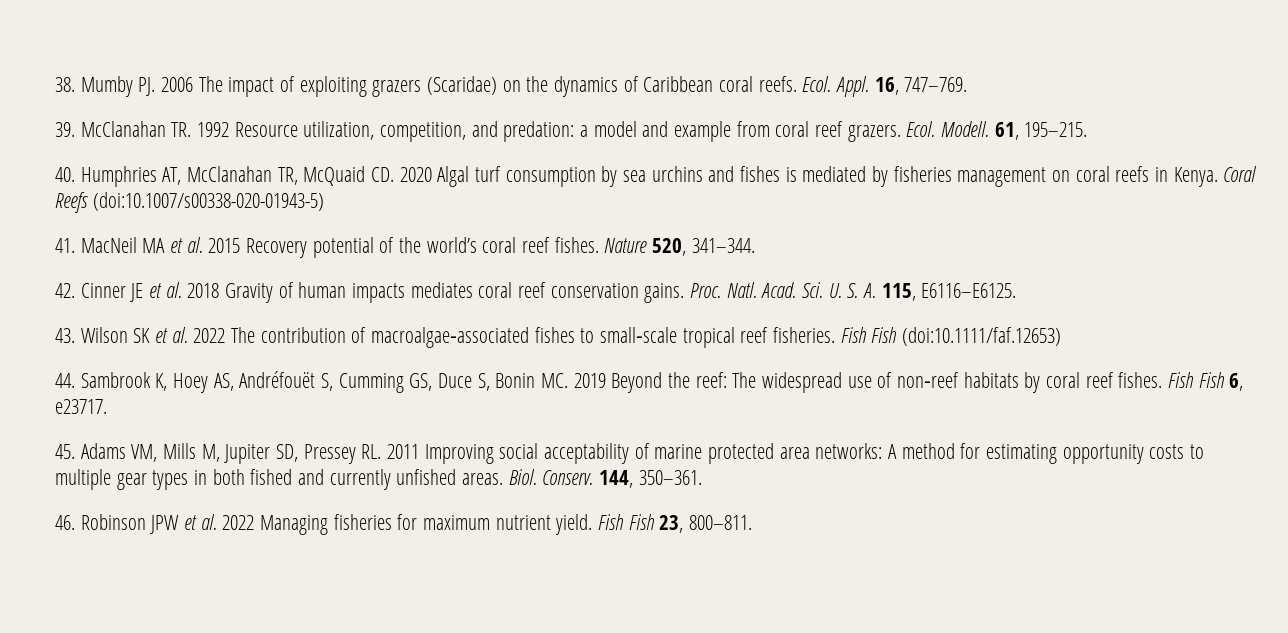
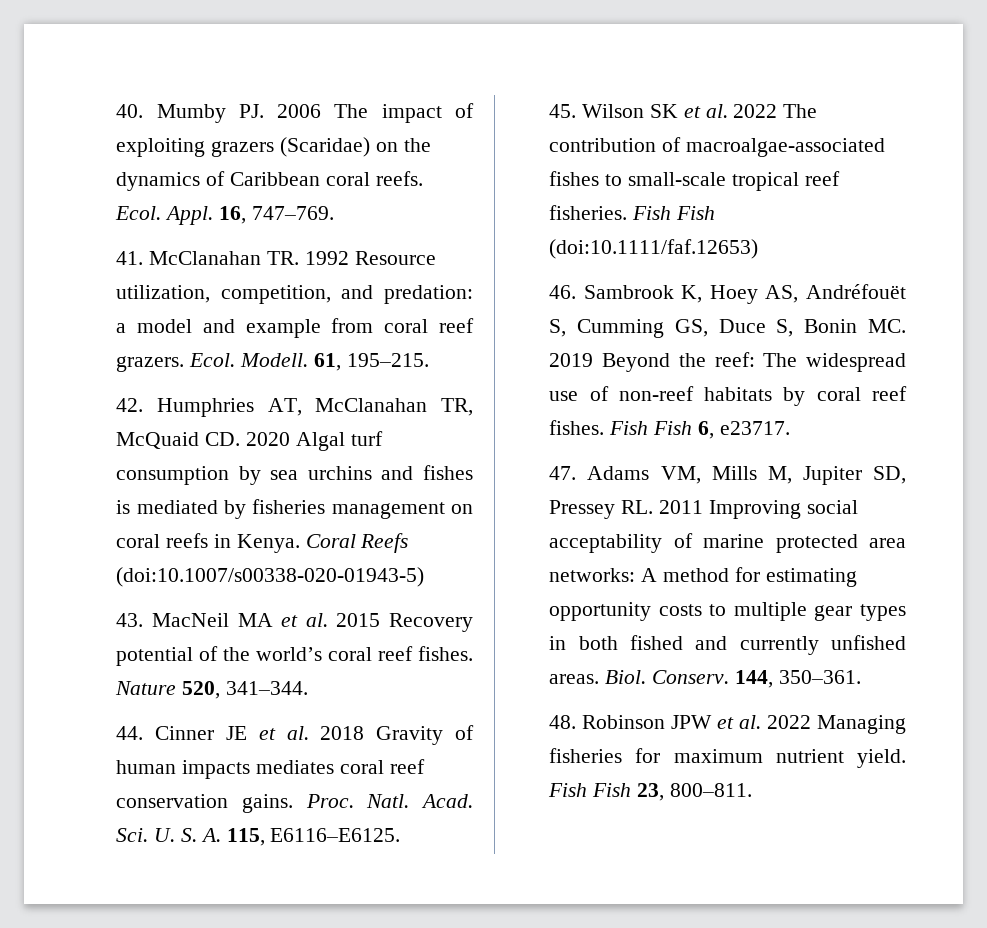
- 38. Mumby PJ. 2006 The impact of exploiting grazers (Scaridae) on the dynamics of Caribbean coral reefs.
+ 40. Mumby PJ. 2006 The impact of exploiting grazers (Scaridae) on the dynamics of Caribbean coral reefs.
- 39. McClanahan TR. 1992 Resource utilization, competition, and predation: a model and example from coral reef grazers.
+ 41. McClanahan TR. 1992 Resource utilization, competition, and predation: a model and example from coral reef grazers.
- 40. Humphries AT, McClanahan TR, McQuaid CD. 2020 Algal turf consumption by sea urchins and fishes is mediated by fisheries management on coral reefs in Kenya.
+ 42. Humphries AT, McClanahan TR, McQuaid CD. 2020 Algal turf consumption by sea urchins and fishes is mediated by fisheries management on coral reefs in Kenya.
- 41. MacNeil MA et al. 2015 Recovery potential of the world’s coral reef fishes.
+ 43. MacNeil MA et al. 2015 Recovery potential of the world’s coral reef fishes.
- 42. Cinner JE et al. 2018 Gravity of human impacts mediates coral reef conservation gains.
+ 44. Cinner JE et al. 2018 Gravity of human impacts mediates coral reef conservation gains.
- 43. Wilson SK et al. 2022 The contribution of macroalgae‐associated fishes to small‐scale tropical reef fisheries.
+ 45. Wilson SK et al. 2022 The contribution of macroalgae‐associated fishes to small‐scale tropical reef fisheries.
- 44. Sambrook K, Hoey AS, Andréfouët S, Cumming GS, Duce S, Bonin MC. 2019 Beyond the reef: The widespread use of non‐reef habitats by coral reef fishes.
+ 46. Sambrook K, Hoey AS, Andréfouët S, Cumming GS, Duce S, Bonin MC. 2019 Beyond the reef: The widespread use of non‐reef habitats by coral reef fishes.
- 45. Adams VM, Mills M, Jupiter SD, Pressey RL. 2011 Improving social acceptability of marine protected area networks: A method for estimating opportunity costs to multiple gear types in both fished and currently unfished areas.
+ 47. Adams VM, Mills M, Jupiter SD, Pressey RL. 2011 Improving social acceptability of marine protected area networks: A method for estimating opportunity costs to multiple gear types in both fished and currently unfished areas.
- 46. Robinson JPW et al. 2022 Managing fisheries for maximum nutrient yield.
+ 48. Robinson JPW et al. 2022 Managing fisheries for maximum nutrient yield.

